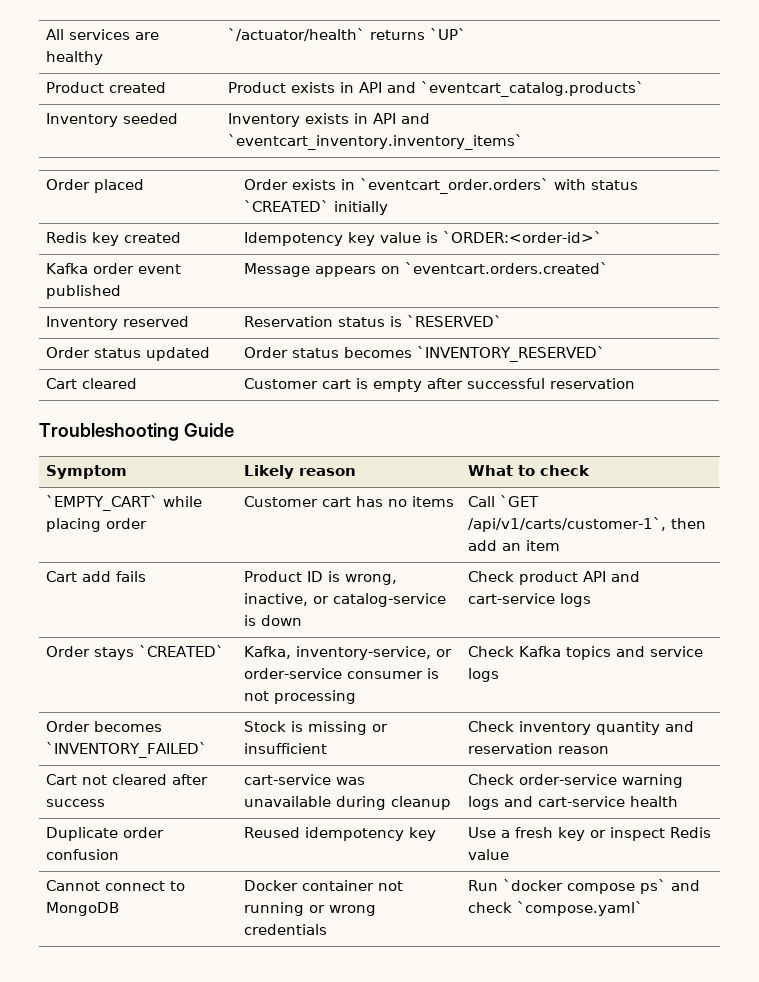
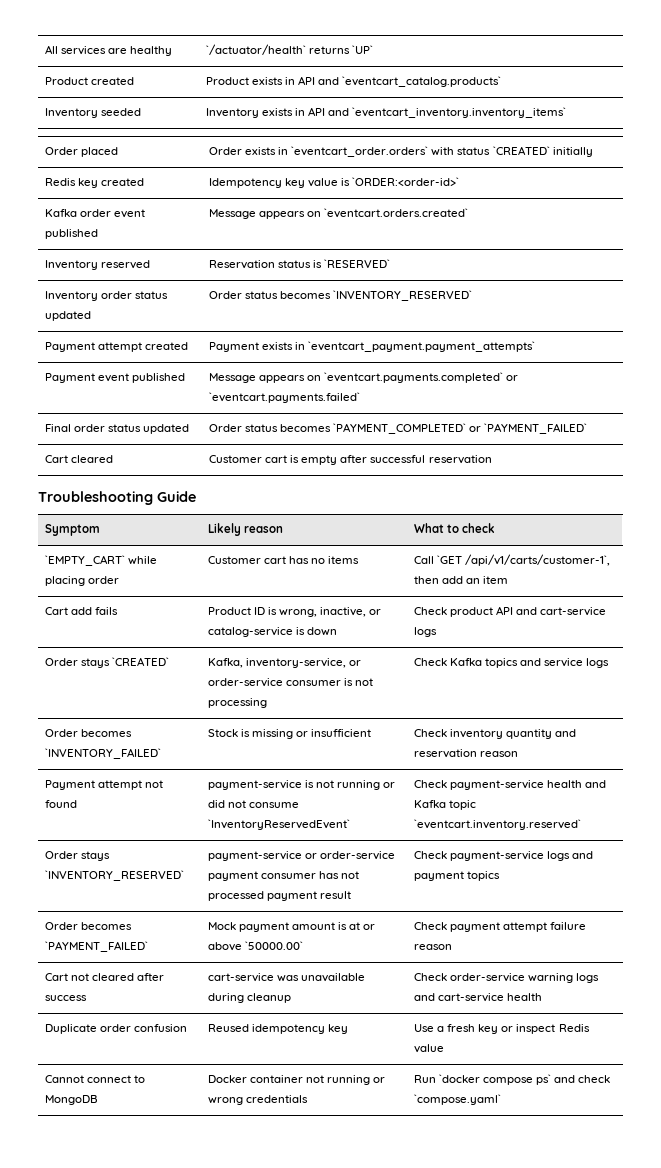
- Order status updated | Order status becomes `INVENTORY_RESERVED`
+ Inventory order status updated | Order status becomes `INVENTORY_RESERVED`
+ Payment attempt created | Payment exists in `eventcart_payment.payment_attempts`
+ Payment event published | Message appears on `eventcart.payments.completed` or `eventcart.payments.failed`
+ Final order status updated | Order status becomes `PAYMENT_COMPLETED` or `PAYMENT_FAILED`
+ Payment attempt not found | payment-service is not running or did not consume `InventoryReservedEvent` | Check payment-service health and Kafka topic `eventcart.inventory.reserved`
+ Order stays `INVENTORY_RESERVED` | payment-service or order-service payment consumer has not processed payment result | Check payment-service logs and payment topics
+ Order becomes `PAYMENT_FAILED` | Mock payment amount is at or above `50000.00` | Check payment attempt failure reason

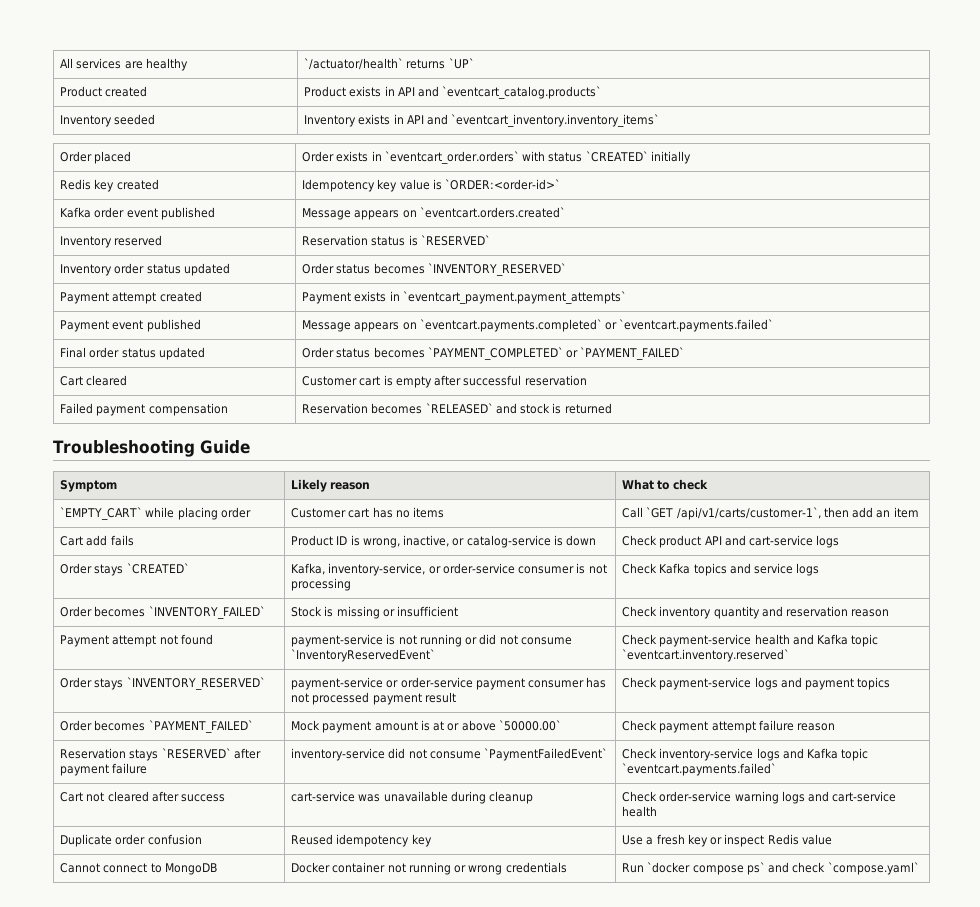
+ Failed payment compensation | Reservation becomes `RELEASED` and stock is returned
+ Reservation stays `RESERVED` after payment failure | inventory-service did not consume `PaymentFailedEvent` | Check inventory-service logs and Kafka topic `eventcart.payments.failed`

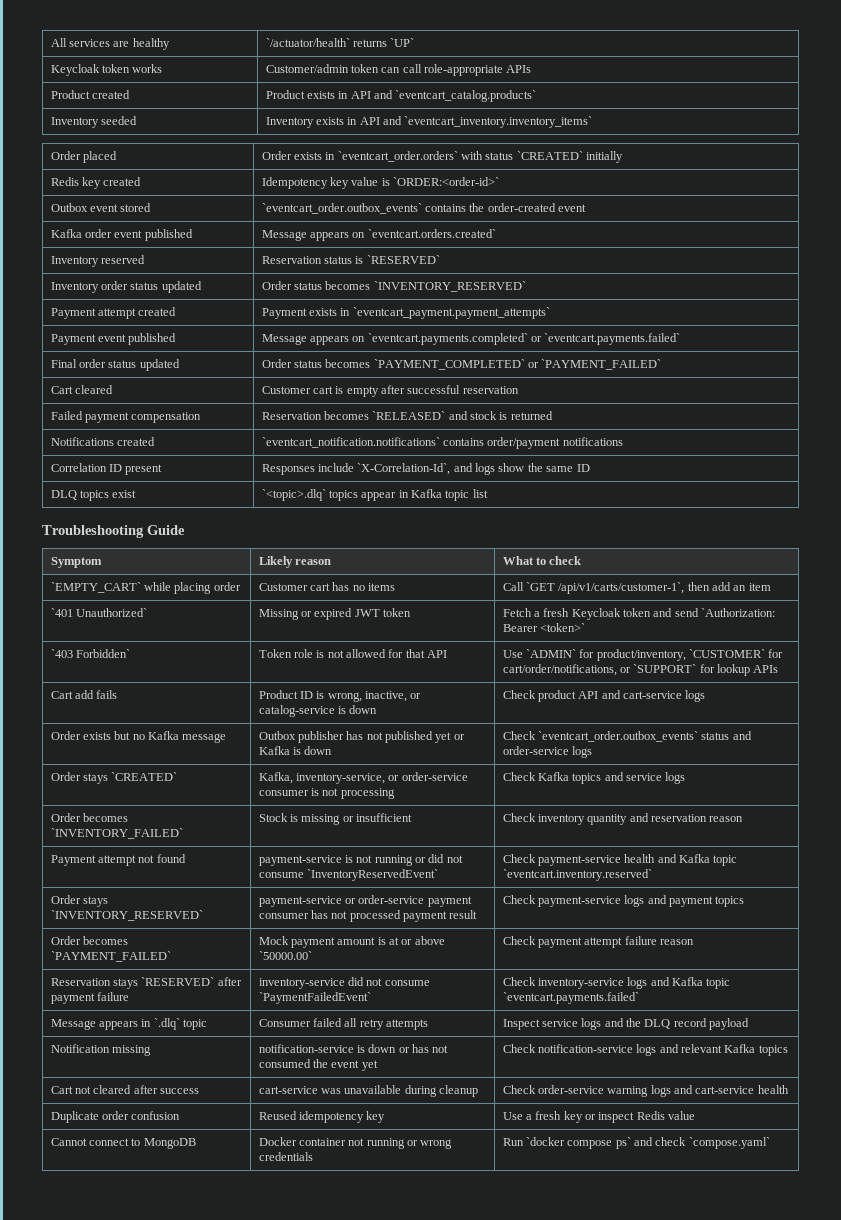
+ Keycloak token works | Customer/admin token can call role-appropriate APIs
+ Outbox event stored | `eventcart_order.outbox_events` contains the order-created event
+ Notifications created | `eventcart_notification.notifications` contains order/payment notifications
+ Correlation ID present | Responses include `X-Correlation-Id`, and logs show the same ID
+ DLQ topics exist | `<topic>.dlq` topics appear in Kafka topic list
+ `401 Unauthorized` | Missing or expired JWT token | Fetch a fresh Keycloak token and send `Authorization: Bearer <token>`
+ `403 Forbidden` | Token role is not allowed for that API | Use `ADMIN` for product/inventory, `CUSTOMER` for cart/order/notifications, or `SUPPORT` for lookup APIs
+ Order exists but no Kafka message | Outbox publisher has not published yet or Kafka is down | Check `eventcart_order.outbox_events` status and order-service logs
+ Message appears in `.dlq` topic | Consumer failed all retry attempts | Inspect service logs and the DLQ record payload
+ Notification missing | notification-service is down or has not consumed the event yet | Check notification-service logs and relevant Kafka topics

